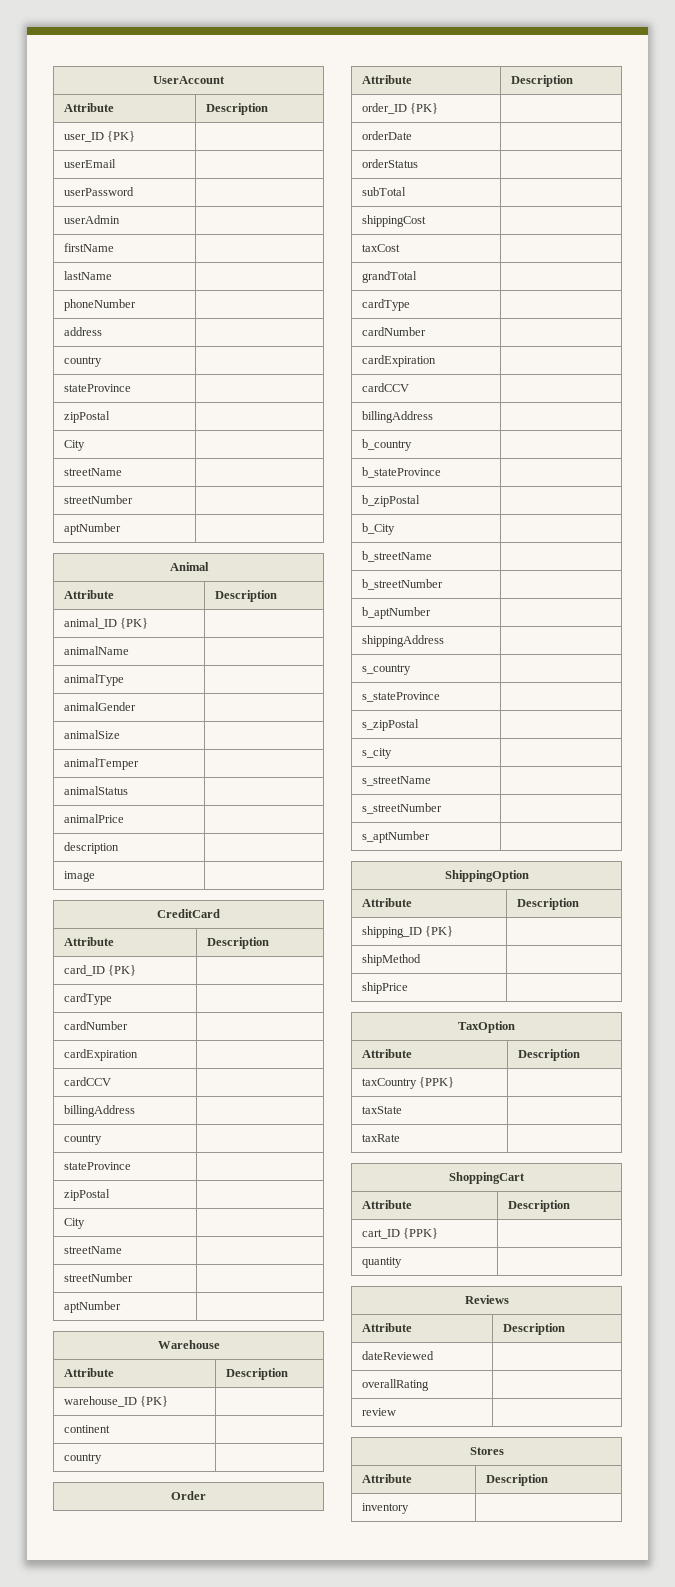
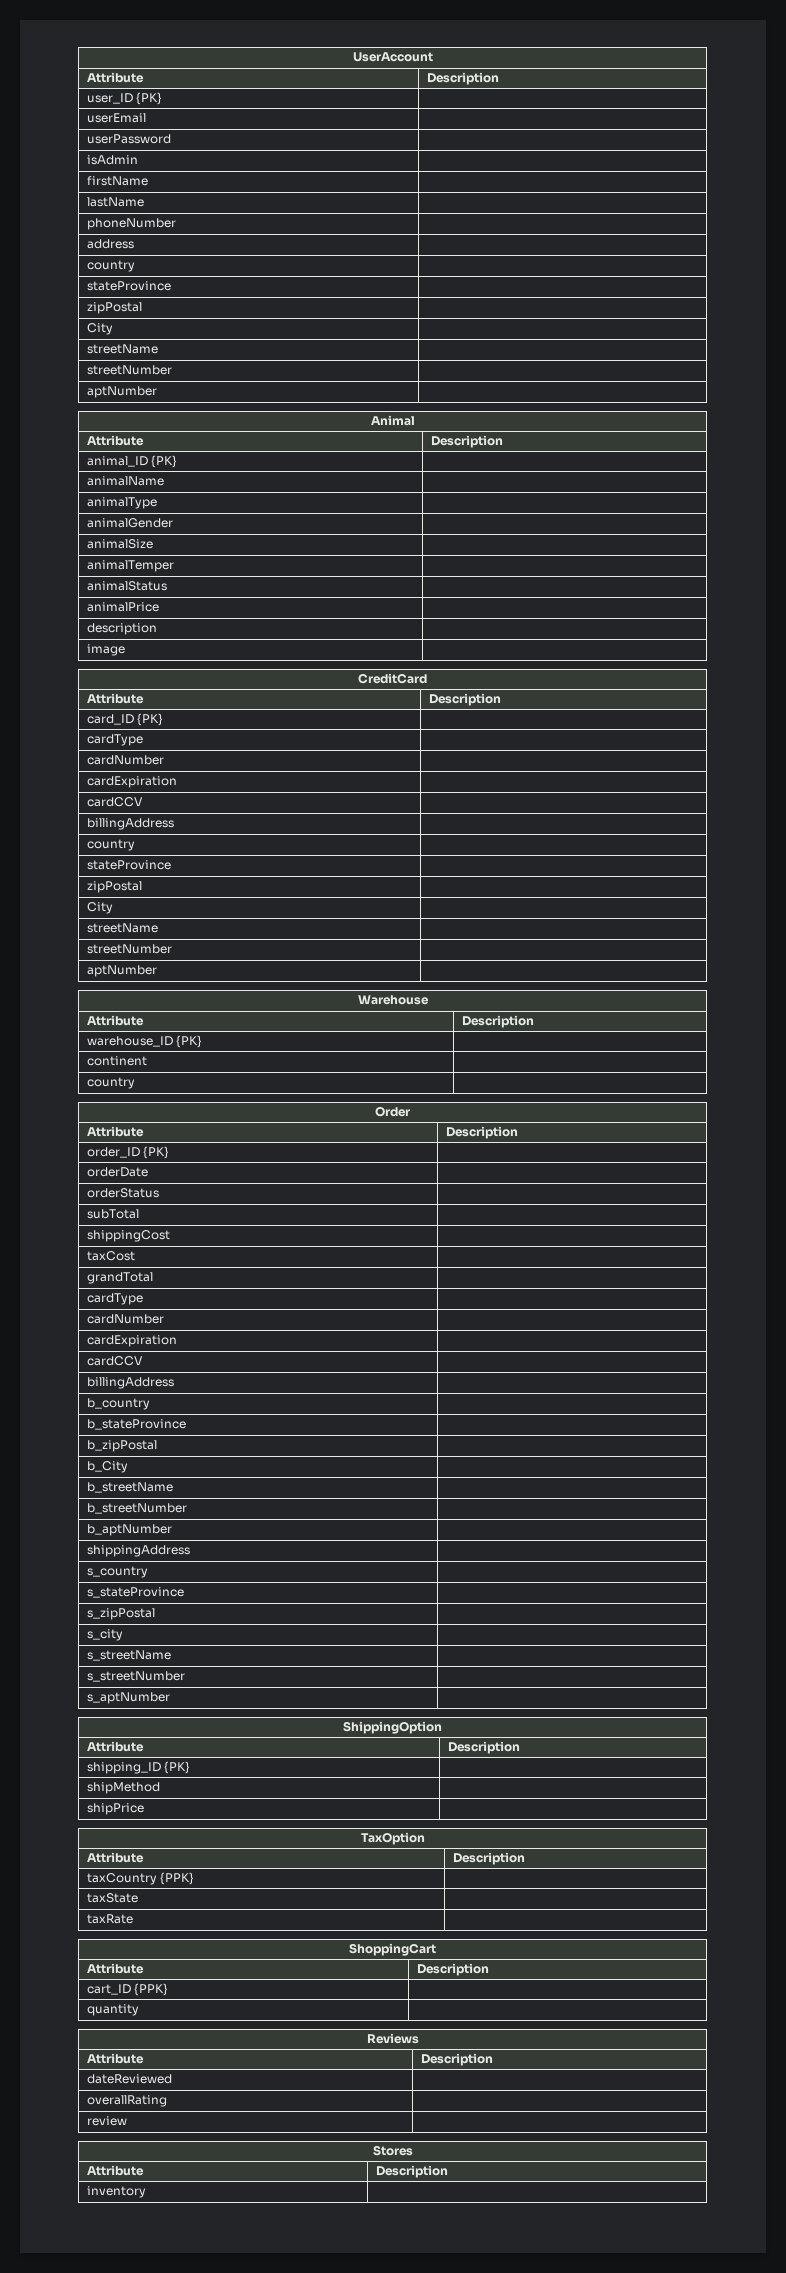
- userAdmin |
+ isAdmin |

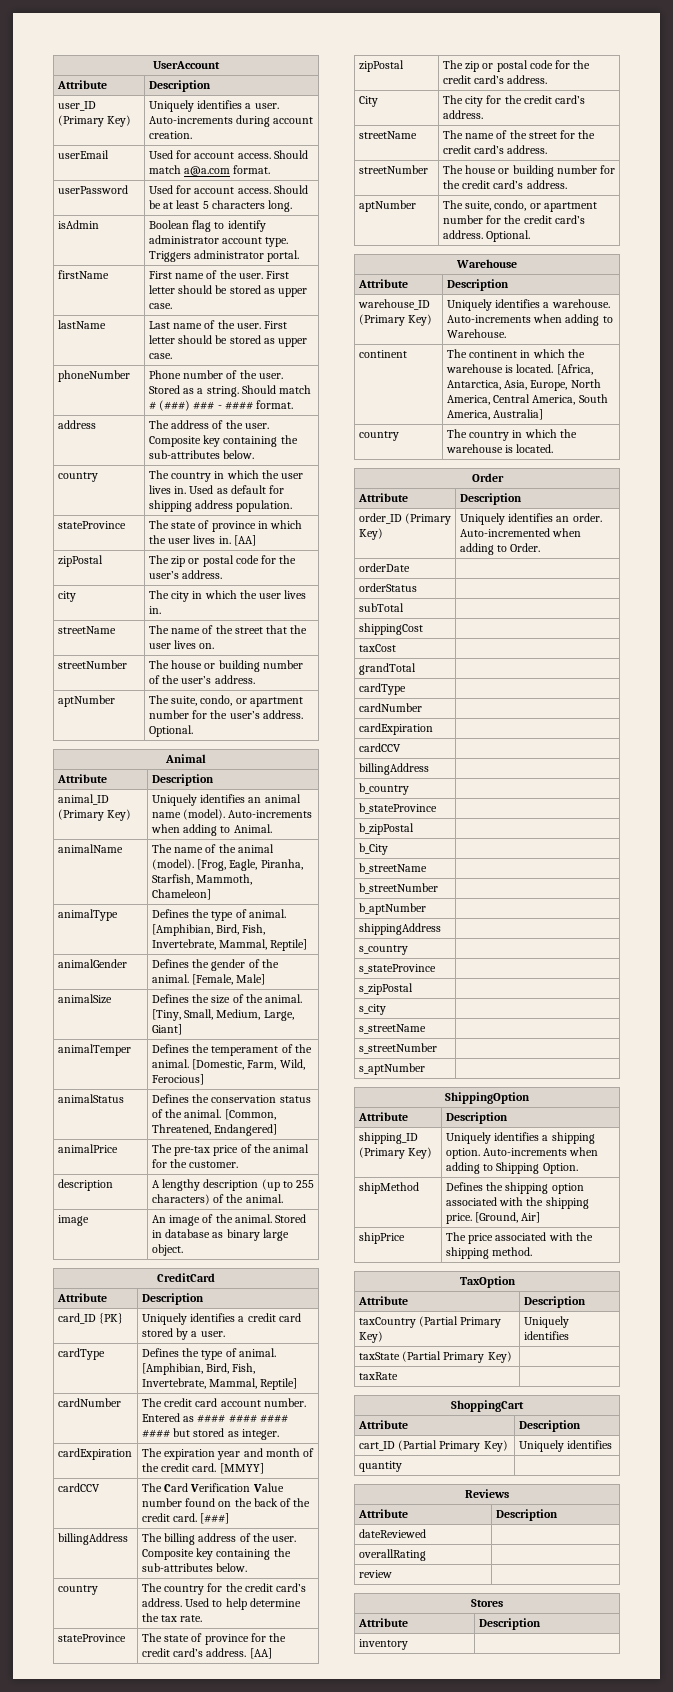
- user_ID {PK} |
- userEmail |
- userPassword |
- isAdmin |
- firstName |
- lastName |
- phoneNumber |
- address |
- country |
- stateProvince |
- zipPostal |
- City |
- streetName |
- streetNumber |
- aptNumber |
+ user_ID (Primary Key) | Uniquely identifies a user. Auto-increments during account creation.
+ userEmail | Used for account access. Should match a@a.com format.
+ userPassword | Used for account access. Should be at least 5 characters long.
+ isAdmin | Boolean flag to identify administrator account type. Triggers administrator portal.
+ firstName | First name of the user. First letter should be stored as upper case.
+ lastName | Last name of the user. First letter should be stored as upper case.
+ phoneNumber | Phone number of the user. Stored as a string. Should match # (###) ### - #### format.
+ address | The address of the user. Composite key containing the sub-attributes below.
+ country | The country in which the user lives in. Used as default for shipping address population.
+ stateProvince | The state of province in which the user lives in. [AA]
+ zipPostal | The zip or postal code for the user’s address.
+ city | The city in which the user lives in.
+ streetName | The name of the street that the user lives on.
+ streetNumber | The house or building number of the user’s address.
+ aptNumber | The suite, condo, or apartment number for the user’s address. Optional.
  Animal
  Attribute | Description
- animal_ID {PK} |
- animalName |
- animalType |
- animalGender |
- animalSize |
- animalTemper |
- animalStatus |
- animalPrice |
- description |
- image |
+ animal_ID (Primary Key) | Uniquely identifies an animal name (model). Auto-increments when adding to Animal.
+ animalName | The name of the animal (model). [Frog, Eagle, Piranha, Starfish, Mammoth, Chameleon]
+ animalType | Defines the type of animal. [Amphibian, Bird, Fish, Invertebrate, Mammal, Reptile]
+ animalGender | Defines the gender of the animal. [Female, Male]
+ animalSize | Defines the size of the animal. [Tiny, Small, Medium, Large, Giant]
+ animalTemper | Defines the temperament of the animal. [Domestic, Farm, Wild, Ferocious]
+ animalStatus | Defines the conservation status of the animal. [Common, Threatened, Endangered]
+ animalPrice | The pre-tax price of the animal for the customer.
+ description | A lengthy description (up to 255 characters) of the animal.
+ image | An image of the animal. Stored in database as binary large object.
- card_ID {PK} |
- cardType |
- cardNumber |
- cardExpiration |
- cardCCV |
- billingAddress |
- country |
- stateProvince |
- zipPostal |
- City |
- streetName |
- streetNumber |
- aptNumber |
+ card_ID {PK} | Uniquely identifies a credit card stored by a user.
+ cardType | Defines the type of animal. [Amphibian, Bird, Fish, Invertebrate, Mammal, Reptile]
+ cardNumber | The credit card account number. Entered as #### #### #### #### but stored as integer.
+ cardExpiration | The expiration year and month of the credit card. [MMYY]
+ cardCCV | The Card Verification Value number found on the back of the credit card. [###]
+ billingAddress | The billing address of the user. Composite key containing the sub-attributes below.
+ country | The country for the credit card’s address. Used to help determine the tax rate.
+ stateProvince | The state of province for the credit card’s address. [AA]
+ zipPostal | The zip or postal code for the credit card’s address.
+ City | The city for the credit card’s address.
+ streetName | The name of the street for the credit card’s address.
+ streetNumber | The house or building number for the credit card’s address.
+ aptNumber | The suite, condo, or apartment number for the credit card’s address. Optional.
  Warehouse
  Attribute | Description
- warehouse_ID {PK} |
- continent |
- country |
+ warehouse_ID (Primary Key) | Uniquely identifies a warehouse. Auto-increments when adding to Warehouse.
+ continent | The continent in which the warehouse is located. [Africa, Antarctica, Asia, Europe, North America, Central America, South America, Australia]
+ country | The country in which the warehouse is located.
  Order
  Attribute | Description
- order_ID {PK} |
+ order_ID (Primary Key) | Uniquely identifies an order. Auto-incremented when adding to Order.
- shipping_ID {PK} |
- shipMethod |
- shipPrice |
+ shipping_ID (Primary Key) | Uniquely identifies a shipping option. Auto-increments when adding to Shipping Option.
+ shipMethod | Defines the shipping option associated with the shipping price. [Ground, Air]
+ shipPrice | The price associated with the shipping method.
  TaxOption
  Attribute | Description
- taxCountry {PPK} |
- taxState |
+ taxCountry (Partial Primary Key) | Uniquely identifies
+ taxState (Partial Primary Key) |
- cart_ID {PPK} |
+ cart_ID (Partial Primary Key) | Uniquely identifies

